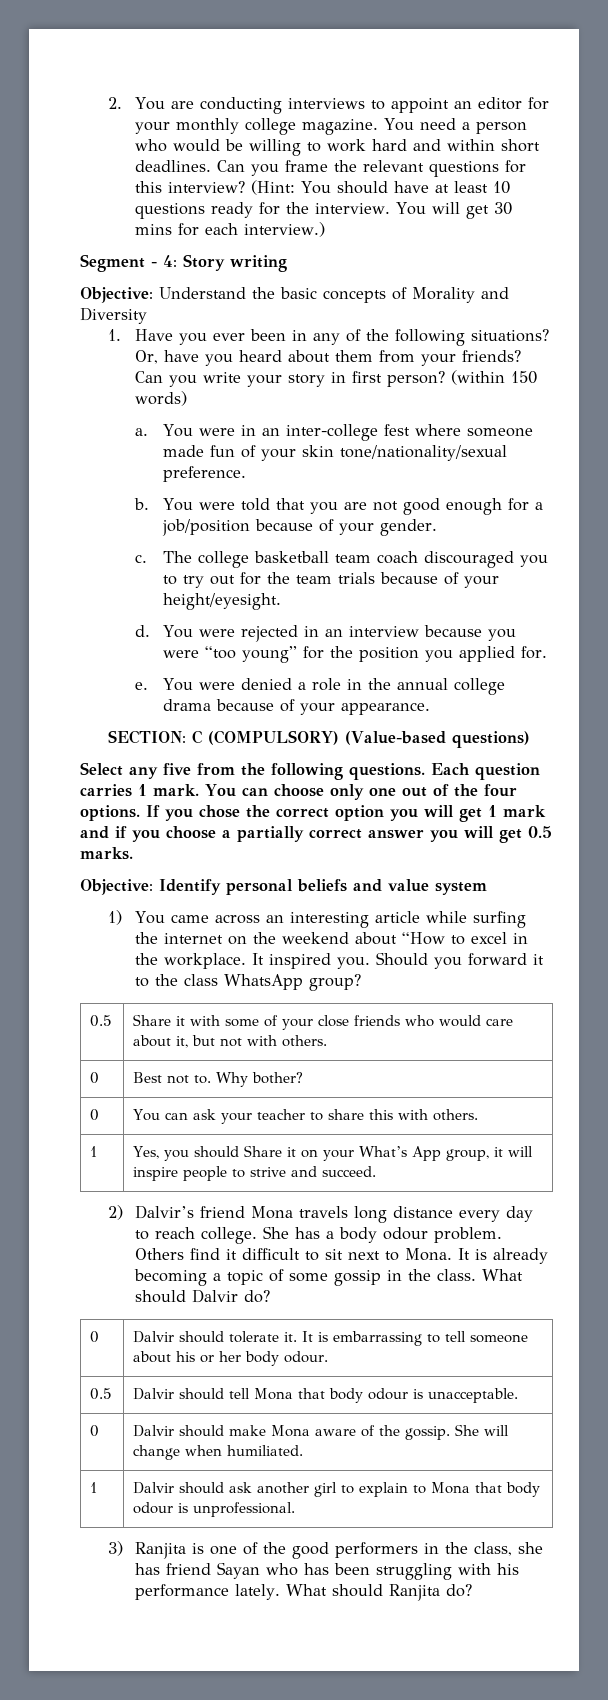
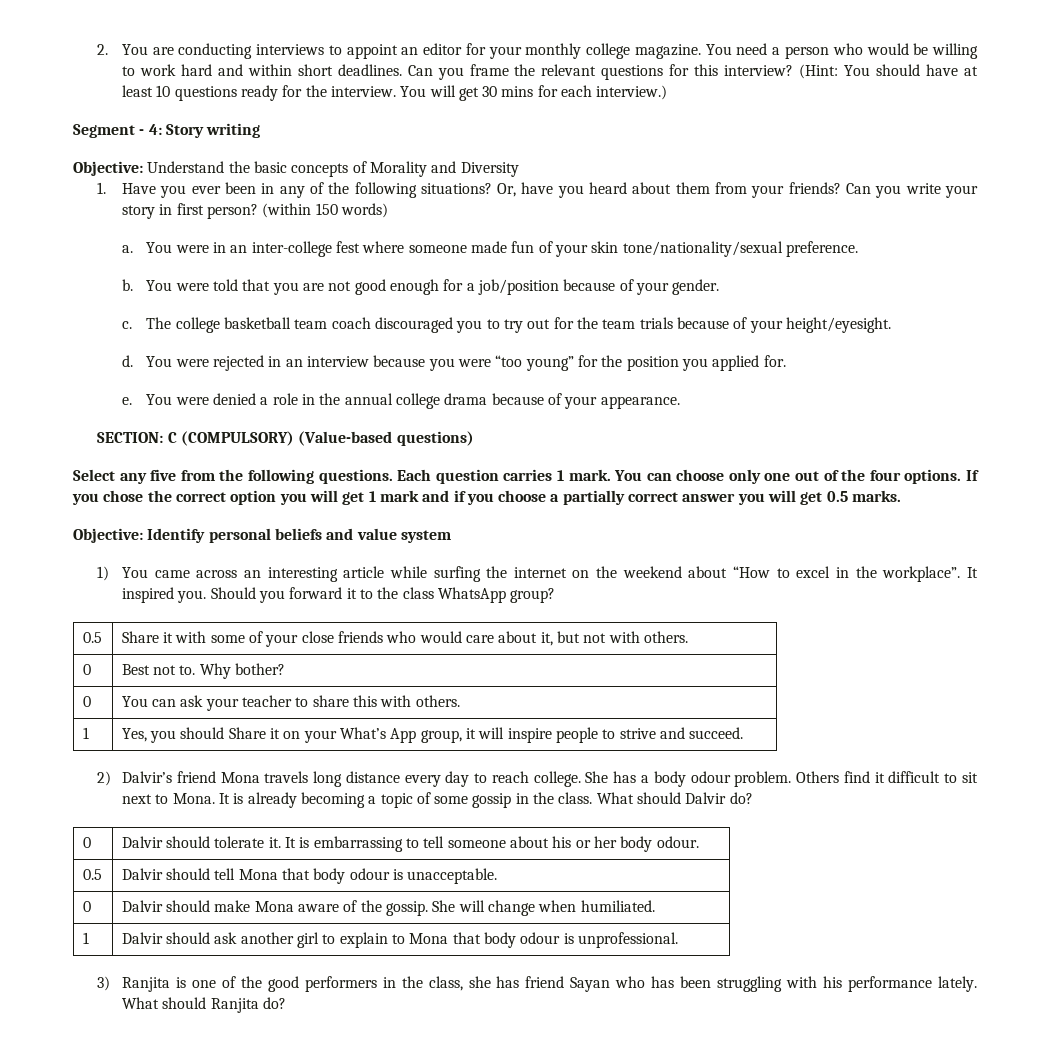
- 1) You came across an interesting article while surfing the internet on the weekend about “How to excel in the workplace.
+ 1) You came across an interesting article while surfing the internet on the weekend about “How to excel in the workplace”.

